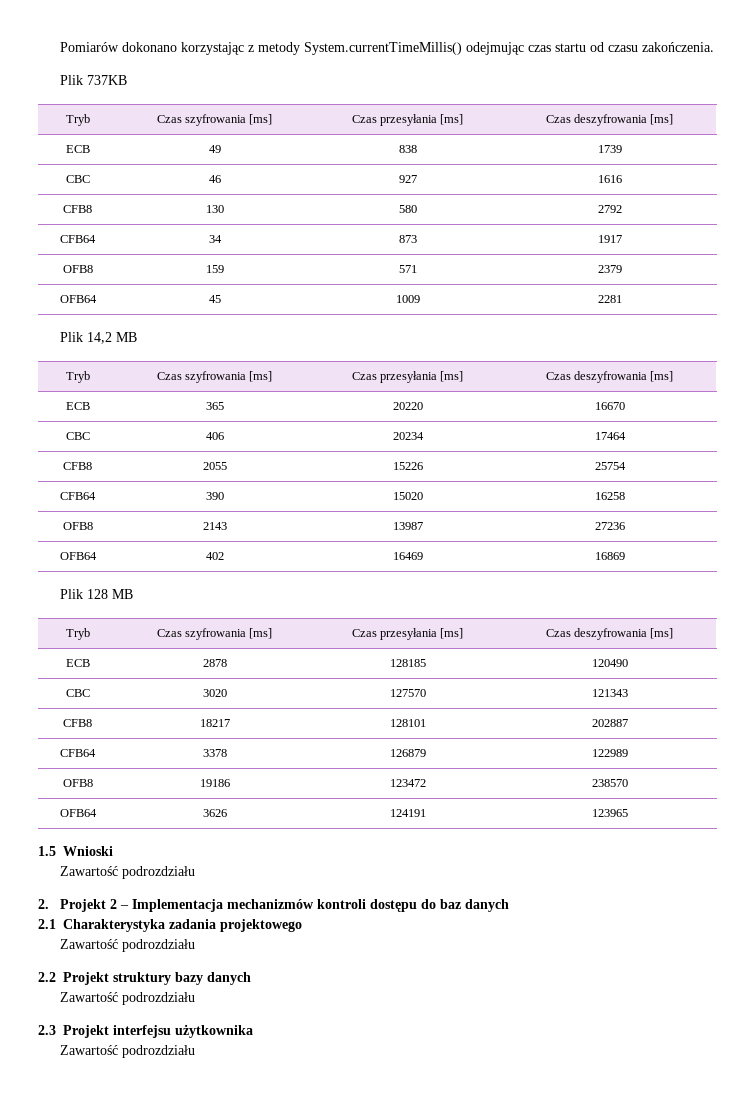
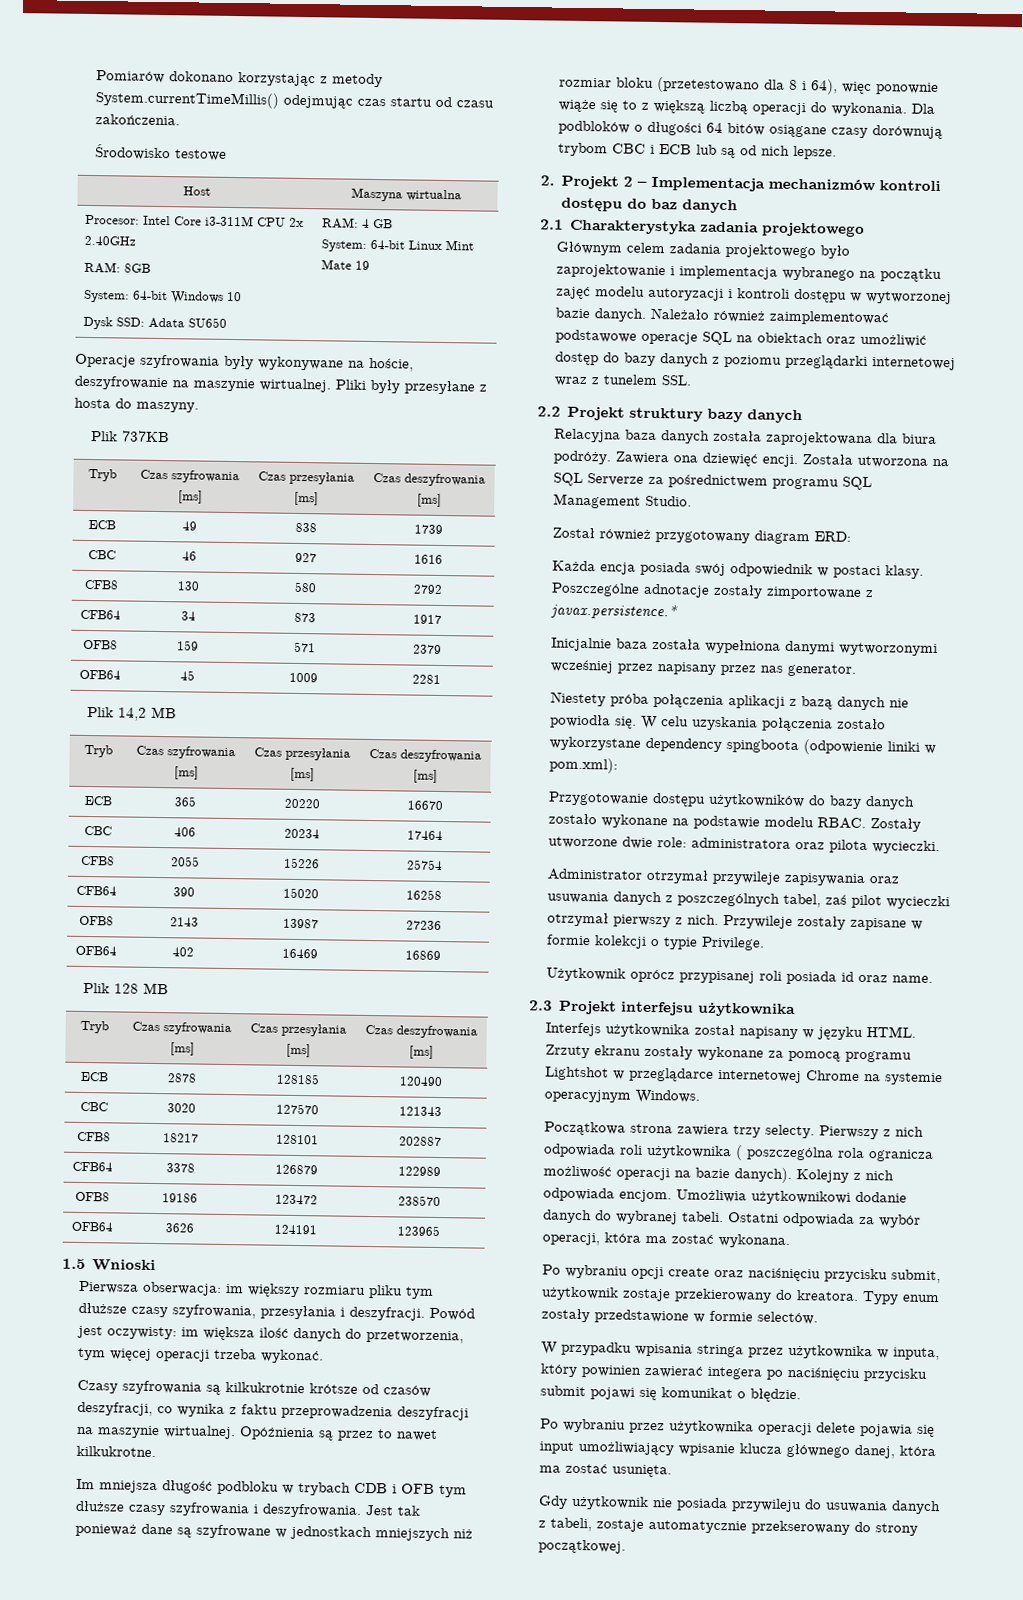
+ Środowisko testowe
+ Host | Maszyna wirtualna
+ Procesor: Intel Core i3-311M CPU 2x 2.40GHz
+ RAM: 8GB
+ System: 64-bit Windows 10
+ Dysk SSD: Adata SU650 | RAM: 4 GB
+ System: 64-bit Linux Mint Mate 19
+ Operacje szyfrowania były wykonywane na hoście, deszyfrowanie na maszynie wirtualnej. Pliki były przesyłane z hosta do maszyny.
  1.5 Wnioski
- Zawartość podrozdziału
+ Pierwsza obserwacja: im większy rozmiaru pliku tym dłuższe czasy szyfrowania, przesyłania i deszyfracji. Powód jest oczywisty: im większa ilość danych do przetworzenia, tym więcej operacji trzeba wykonać.
+ Czasy szyfrowania są kilkukrotnie krótsze od czasów deszyfracji, co wynika z faktu przeprowadzenia deszyfracji na maszynie wirtualnej. Opóźnienia są przez to nawet kilkukrotne.
+ Im mniejsza długość podbloku w trybach CDB i OFB tym dłuższe czasy szyfrowania i deszyfrowania. Jest tak ponieważ dane są szyfrowane w jednostkach mniejszych niż rozmiar bloku (przetestowano dla 8 i 64), więc ponownie wiąże się to z większą liczbą operacji do wykonania. Dla podbloków o długości 64 bitów osiągane czasy dorównują trybom CBC i ECB lub są od nich lepsze.
  2.1 Charakterystyka zadania projektowego
- Zawartość podrozdziału
+ Głównym celem zadania projektowego było zaprojektowanie i implementacja wybranego na początku zajęć modelu autoryzacji i kontroli dostępu w wytworzonej bazie danych. Należało również zaimplementować podstawowe operacje SQL na obiektach oraz umożliwić dostęp do bazy danych z poziomu przeglądarki internetowej wraz z tunelem SSL.
  2.2 Projekt struktury bazy danych
- Zawartość podrozdziału
+ Relacyjna baza danych została zaprojektowana dla biura podróży. Zawiera ona dziewięć encji. Została utworzona na SQL Serverze za pośrednictwem programu SQL Management Studio.
+ Został również przygotowany diagram ERD:
+ Każda encja posiada swój odpowiednik w postaci klasy. Poszczególne adnotacje zostały zimportowane z javax.persistence.*
+ Inicjalnie baza została wypełniona danymi wytworzonymi wcześniej przez napisany przez nas generator.
+ Niestety próba połączenia aplikacji z bazą danych nie powiodła się. W celu uzyskania połączenia zostało wykorzystane dependency spingboota (odpowienie liniki w pom.xml):
+ Przygotowanie dostępu użytkowników do bazy danych zostało wykonane na podstawie modelu RBAC. Zostały utworzone dwie role: administratora oraz pilota wycieczki.
+ Administrator otrzymał przywileje zapisywania oraz usuwania danych z poszczególnych tabel, zaś pilot wycieczki otrzymał pierwszy z nich. Przywileje zostały zapisane w formie kolekcji o typie Privilege.
+ Użytkownik oprócz przypisanej roli posiada id oraz name.
  2.3 Projekt interfejsu użytkownika
- Zawartość podrozdziału
+ Interfejs użytkownika został napisany w języku HTML. Zrzuty ekranu zostały wykonane za pomocą programu Lightshot w przeglądarce internetowej Chrome na systemie operacyjnym Windows.
+ Początkowa strona zawiera trzy selecty. Pierwszy z nich odpowiada roli użytkownika ( poszczególna rola ogranicza możliwość operacji na bazie danych). Kolejny z nich odpowiada encjom. Umożliwia użytkownikowi dodanie danych do wybranej tabeli. Ostatni odpowiada za wybór operacji, która ma zostać wykonana.
+ Po wybraniu opcji create oraz naciśnięciu przycisku submit, użytkownik zostaje przekierowany do kreatora. Typy enum zostały przedstawione w formie selectów.
+ W przypadku wpisania stringa przez użytkownika w inputa, który powinien zawierać integera po naciśnięciu przycisku submit pojawi się komunikat o błędzie.
+ Po wybraniu przez użytkownika operacji delete pojawia się input umożliwiający wpisanie klucza głównego danej, która ma zostać usunięta.
+ Gdy użytkownik nie posiada przywileju do usuwania danych z tabeli, zostaje automatycznie przekserowany do strony początkowej.

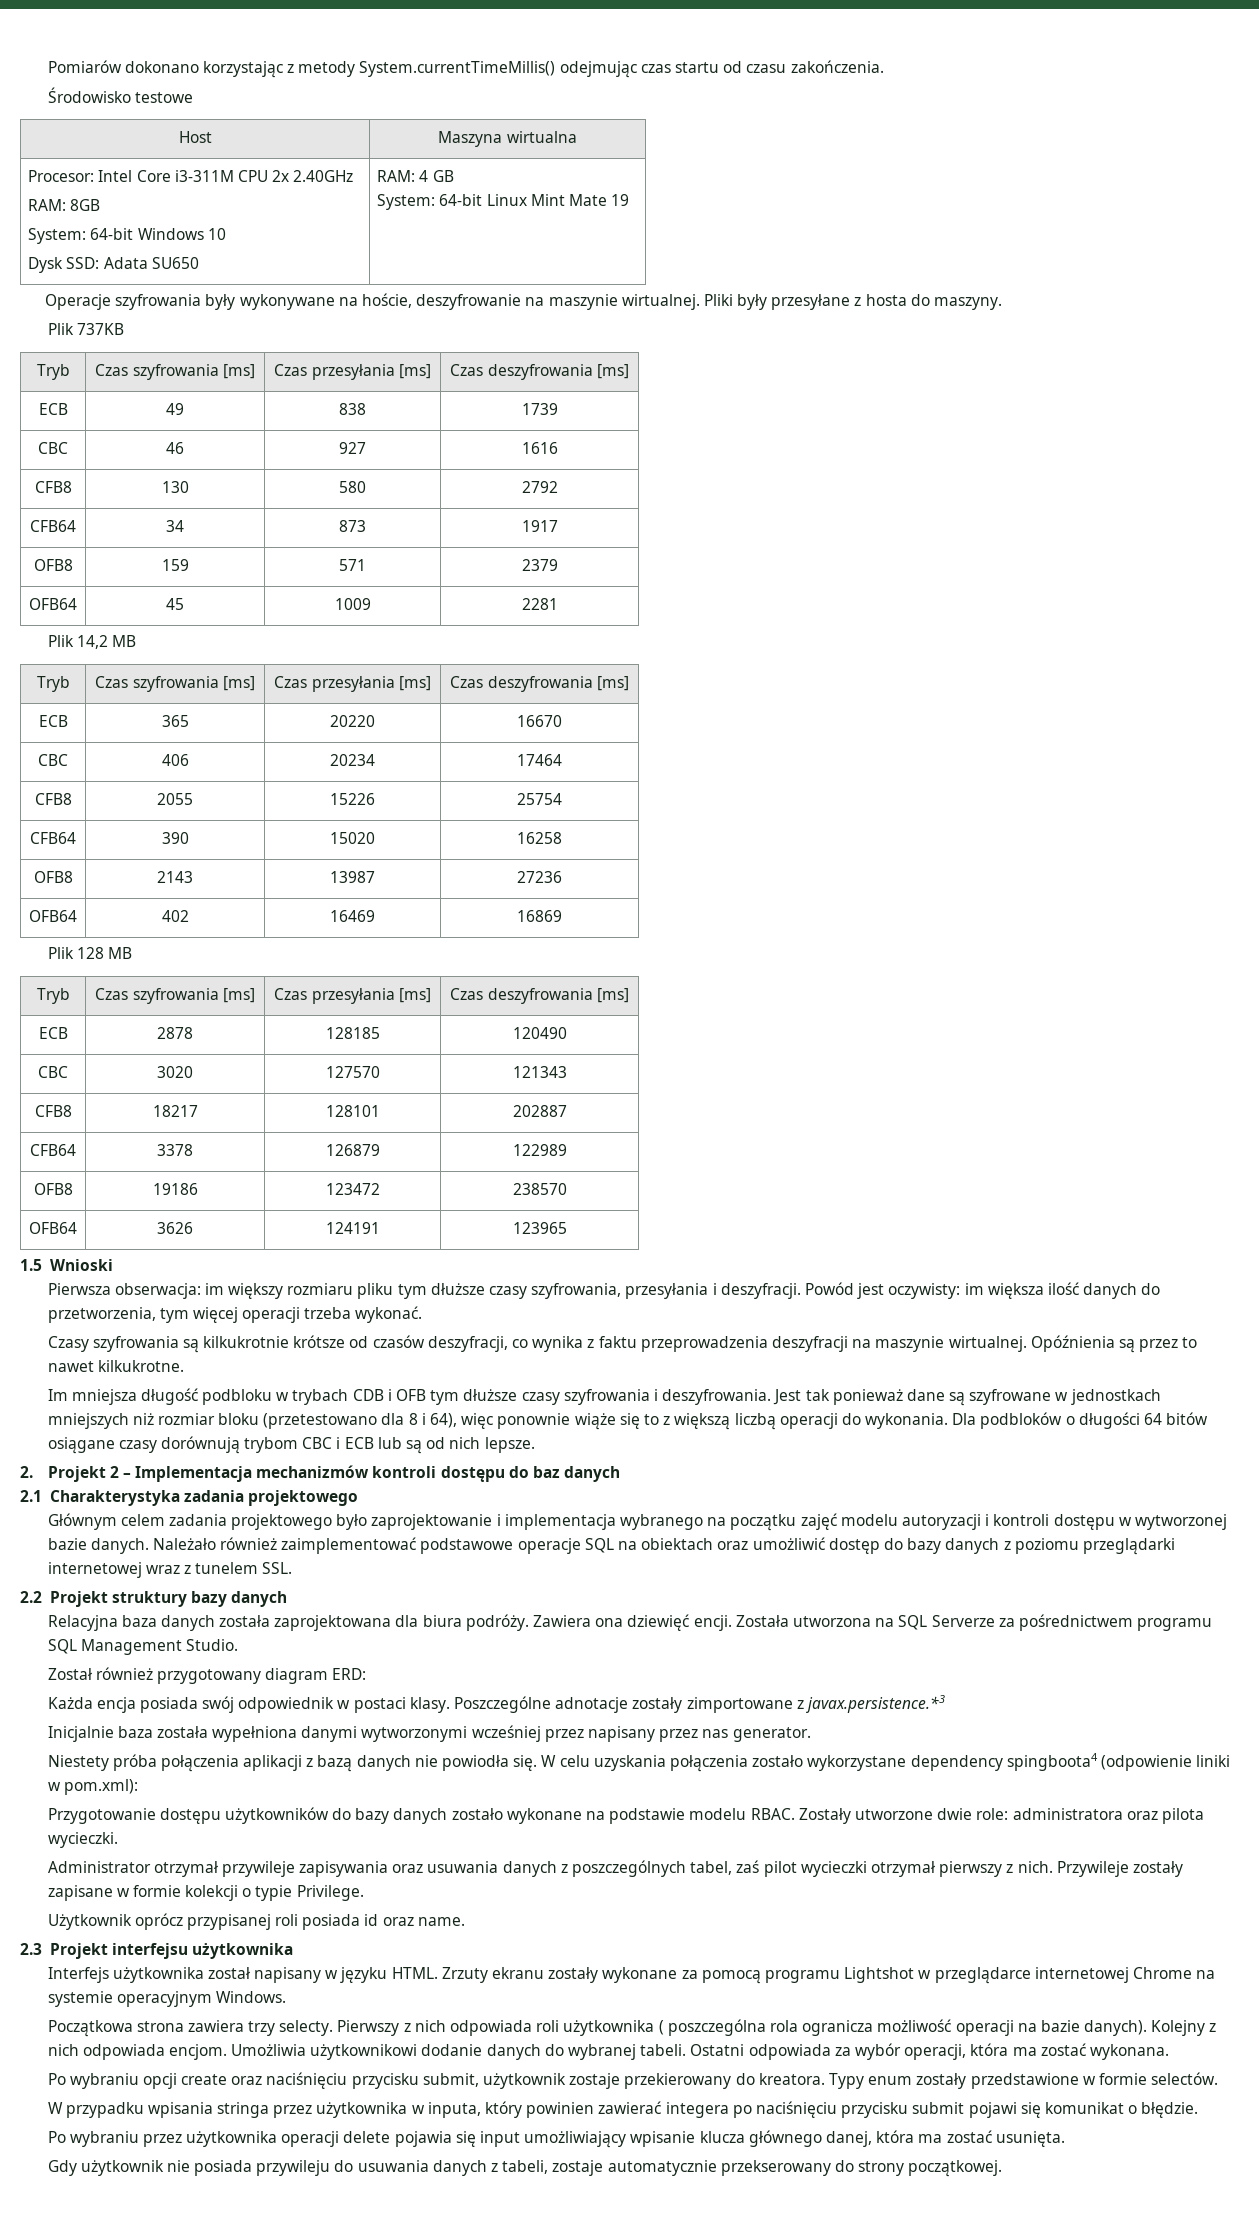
- Poszczególne adnotacje zostały zimportowane z javax.persistence.*
+ Poszczególne adnotacje zostały zimportowane z javax.persistence.*3
- W celu uzyskania połączenia zostało wykorzystane dependency spingboota (odpowienie liniki w pom.xml):
+ W celu uzyskania połączenia zostało wykorzystane dependency spingboota4 (odpowienie liniki w pom.xml):

